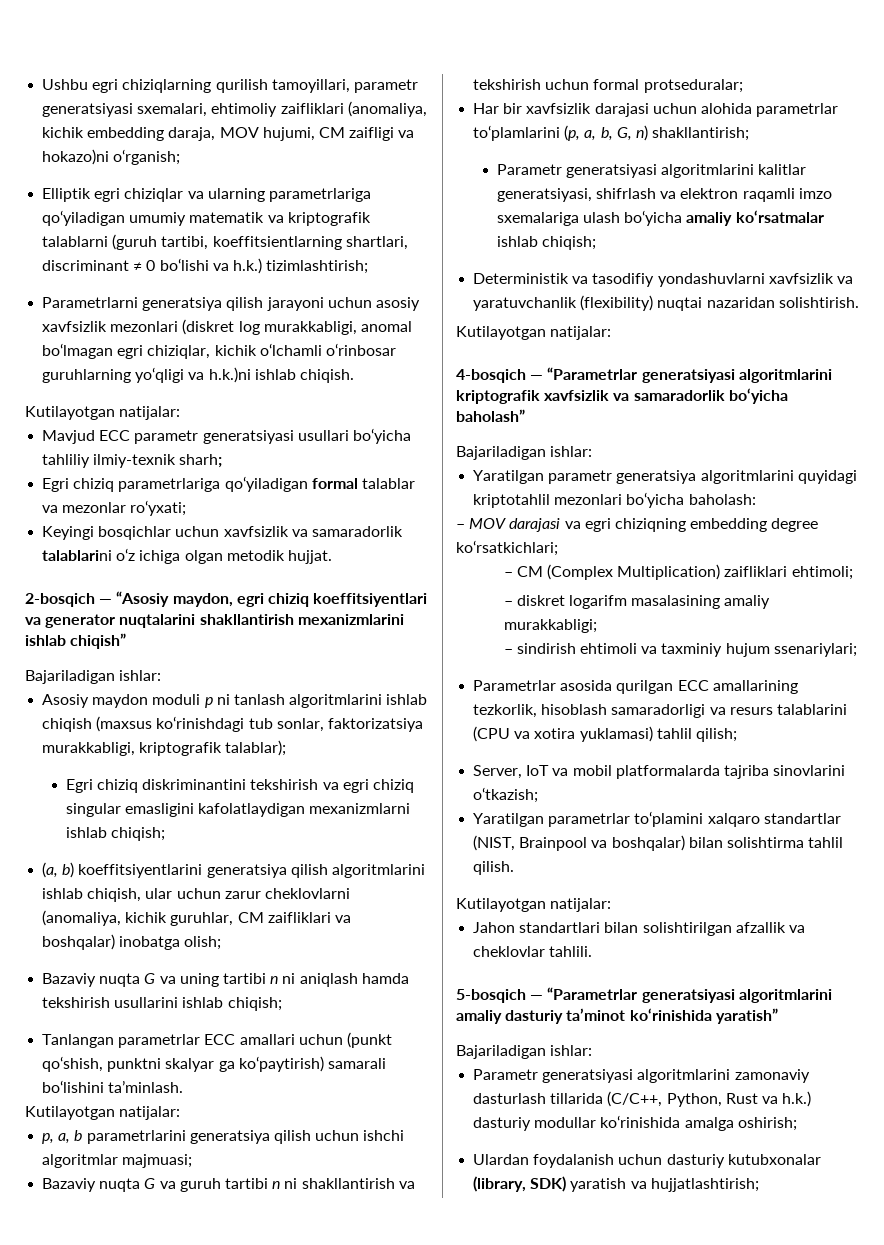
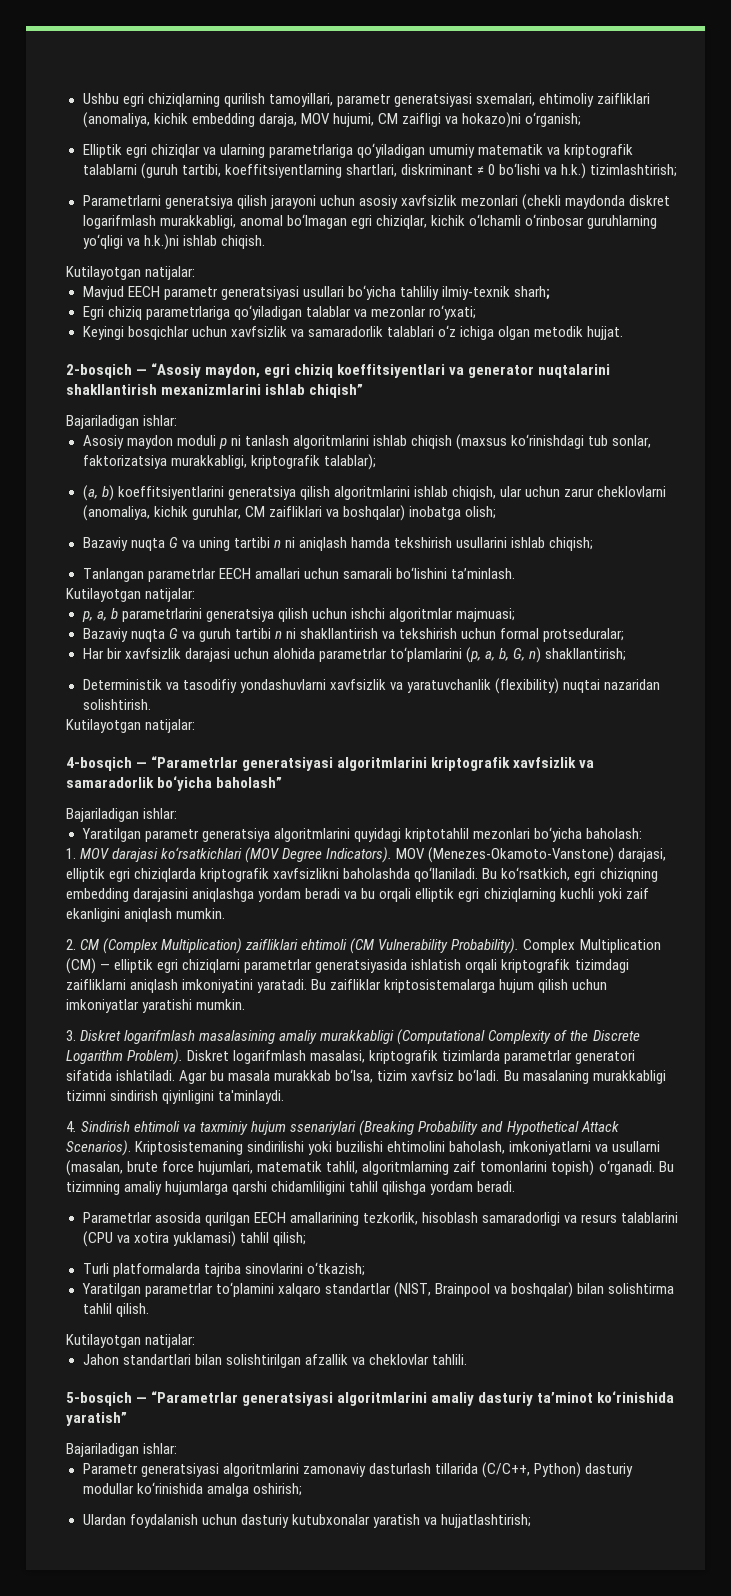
- Elliptik egri chiziqlar va ularning parametrlariga qo‘yiladigan umumiy matematik va kriptografik talablarni (guruh tartibi, koeffitsientlarning shartlari, discriminant ≠ 0 bo‘lishi va h.k.) tizimlashtirish;
+ Elliptik egri chiziqlar va ularning parametrlariga qo‘yiladigan umumiy matematik va kriptografik talablarni (guruh tartibi, koeffitsiyentlarning shartlari, diskriminant ≠ 0 bo‘lishi va h.k.) tizimlashtirish;
- Parametrlarni generatsiya qilish jarayoni uchun asosiy xavfsizlik mezonlari (diskret log murakkabligi, anomal bo‘lmagan egri chiziqlar, kichik o‘lchamli o‘rinbosar guruhlarning yo‘qligi va h.k.)ni ishlab chiqish.
+ Parametrlarni generatsiya qilish jarayoni uchun asosiy xavfsizlik mezonlari (chekli maydonda diskret logarifmlash murakkabligi, anomal bo‘lmagan egri chiziqlar, kichik o‘lchamli o‘rinbosar guruhlarning yo‘qligi va h.k.)ni ishlab chiqish.
- Mavjud ECC parametr generatsiyasi usullari bo‘yicha tahliliy ilmiy-texnik sharh;
+ Mavjud EECH parametr generatsiyasi usullari bo‘yicha tahliliy ilmiy-texnik sharh;
- Egri chiziq parametrlariga qo‘yiladigan formal talablar va mezonlar ro‘yxati;
+ Egri chiziq parametrlariga qo‘yiladigan talablar va mezonlar ro‘yxati;
- Keyingi bosqichlar uchun xavfsizlik va samaradorlik talablarini o‘z ichiga olgan metodik hujjat.
+ Keyingi bosqichlar uchun xavfsizlik va samaradorlik talablari o‘z ichiga olgan metodik hujjat.
- Egri chiziq diskriminantini tekshirish va egri chiziq singular emasligini kafolatlaydigan mexanizmlarni ishlab chiqish;
- Tanlangan parametrlar ECC amallari uchun (punkt qo‘shish, punktni skalyar ga ko‘paytirish) samarali bo‘lishini ta’minlash.
+ Tanlangan parametrlar EECH amallari uchun samarali bo‘lishini ta’minlash.
- Parametr generatsiyasi algoritmlarini kalitlar generatsiyasi, shifrlash va elektron raqamli imzo sxemalariga ulash bo‘yicha amaliy ko‘rsatmalar ishlab chiqish;
- – MOV darajasi va egri chiziqning embedding degree ko‘rsatkichlari;
- – CM (Complex Multiplication) zaifliklari ehtimoli;
- – diskret logarifm masalasining amaliy murakkabligi;
- – sindirish ehtimoli va taxminiy hujum ssenariylari;
+ 1. MOV darajasi ko‘rsatkichlari (MOV Degree Indicators). MOV (Menezes-Okamoto-Vanstone) darajasi, elliptik egri chiziqlarda kriptografik xavfsizlikni baholashda qo‘llaniladi. Bu ko‘rsatkich, egri chiziqning embedding darajasini aniqlashga yordam beradi va bu orqali elliptik egri chiziqlarning kuchli yoki zaif ekanligini aniqlash mumkin.
+ 2. CM (Complex Multiplication) zaifliklari ehtimoli (CM Vulnerability Probability). Complex Multiplication (CM) — elliptik egri chiziqlarni parametrlar generatsiyasida ishlatish orqali kriptografik tizimdagi zaifliklarni aniqlash imkoniyatini yaratadi. Bu zaifliklar kriptosistemalarga hujum qilish uchun imkoniyatlar yaratishi mumkin.
+ 3. Diskret logarifmlash masalasining amaliy murakkabligi (Computational Complexity of the Discrete Logarithm Problem). Diskret logarifmlash masalasi, kriptografik tizimlarda parametrlar generatori sifatida ishlatiladi. Agar bu masala murakkab bo‘lsa, tizim xavfsiz bo‘ladi. Bu masalaning murakkabligi tizimni sindirish qiyinligini ta'minlaydi.
+ 4. Sindirish ehtimoli va taxminiy hujum ssenariylari (Breaking Probability and Hypothetical Attack Scenarios). Kriptosistemaning sindirilishi yoki buzilishi ehtimolini baholash, imkoniyatlarni va usullarni (masalan, brute force hujumlari, matematik tahlil, algoritmlarning zaif tomonlarini topish) o‘rganadi. Bu tizimning amaliy hujumlarga qarshi chidamliligini tahlil qilishga yordam beradi.
- Parametrlar asosida qurilgan ECC amallarining tezkorlik, hisoblash samaradorligi va resurs talablarini (CPU va xotira yuklamasi) tahlil qilish;
+ Parametrlar asosida qurilgan EECH amallarining tezkorlik, hisoblash samaradorligi va resurs talablarini (CPU va xotira yuklamasi) tahlil qilish;
- Server, IoT va mobil platformalarda tajriba sinovlarini o‘tkazish;
+ Turli platformalarda tajriba sinovlarini o‘tkazish;
- Parametr generatsiyasi algoritmlarini zamonaviy dasturlash tillarida (C/C++, Python, Rust va h.k.) dasturiy modullar ko‘rinishida amalga oshirish;
+ Parametr generatsiyasi algoritmlarini zamonaviy dasturlash tillarida (C/C++, Python) dasturiy modullar ko‘rinishida amalga oshirish;
- Ulardan foydalanish uchun dasturiy kutubxonalar (library, SDK) yaratish va hujjatlashtirish;
+ Ulardan foydalanish uchun dasturiy kutubxonalar yaratish va hujjatlashtirish;

